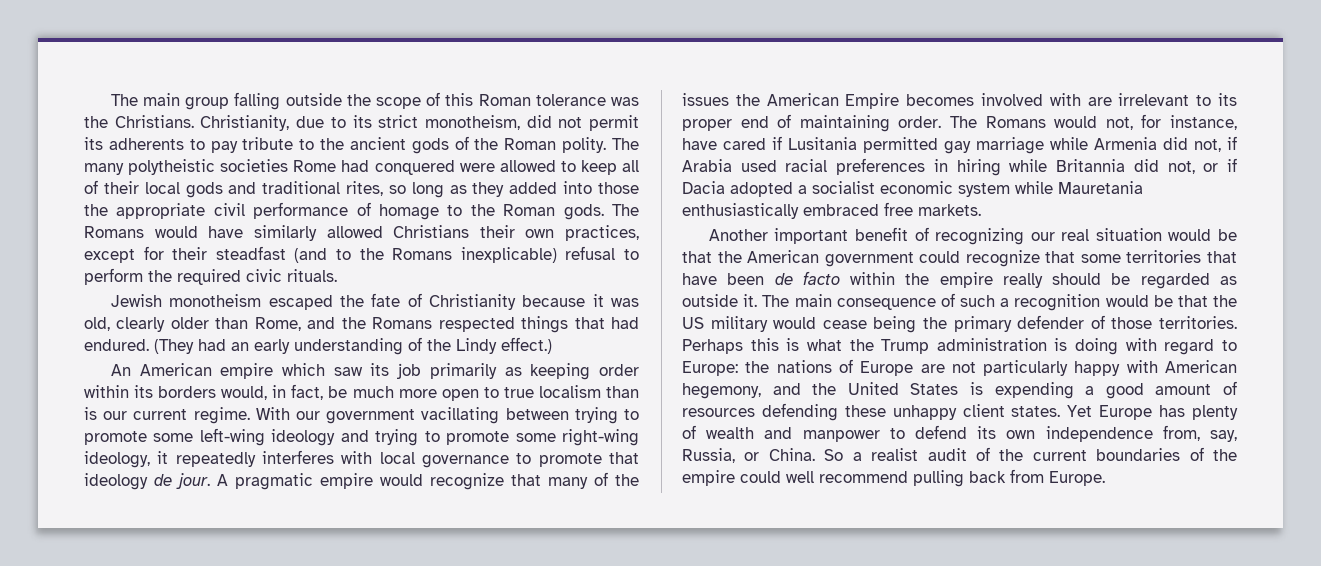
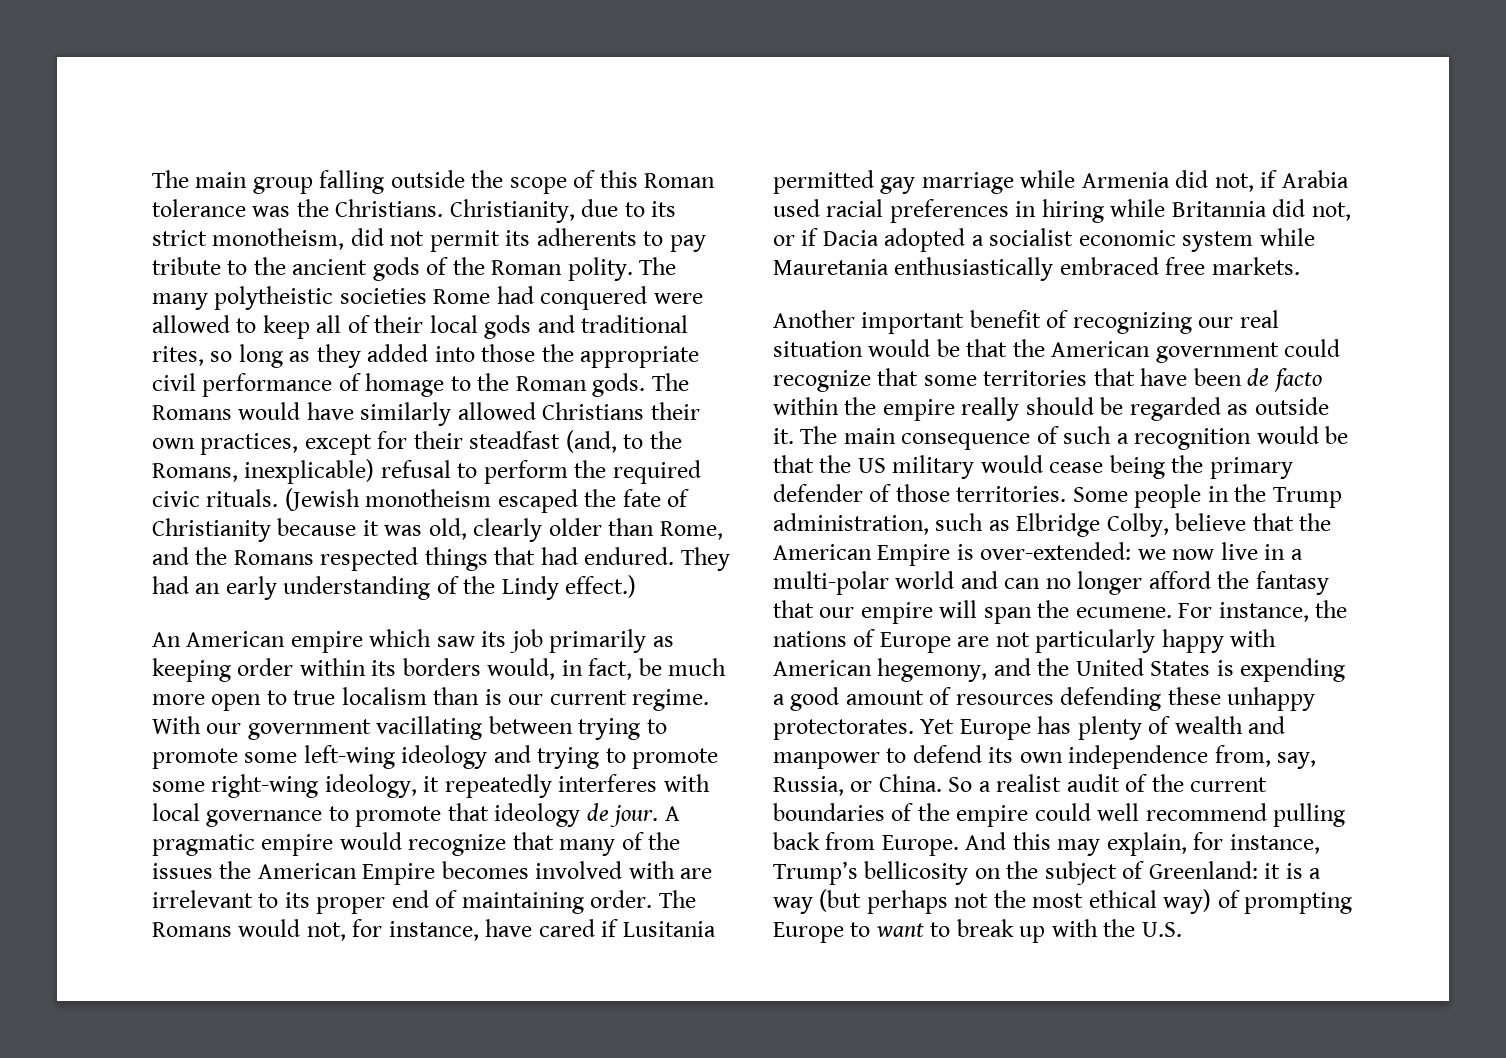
- The Romans would have similarly allowed Christians their own practices, except for their steadfast (and to the Romans inexplicable) refusal to perform the required civic rituals.
- Jewish monotheism escaped the fate of Christianity because it was old, clearly older than Rome, and the Romans respected things that had endured.
+ The Romans would have similarly allowed Christians their own practices, except for their steadfast (and, to the Romans, inexplicable) refusal to perform the required civic rituals. (Jewish monotheism escaped the fate of Christianity because it was old, clearly older than Rome, and the Romans respected things that had endured.
- (They had an early understanding of the Lindy effect.)
+ They had an early understanding of the Lindy effect.)
- Perhaps this is what the Trump administration is doing with regard to Europe: the nations of Europe are not particularly happy with American hegemony, and the United States is expending a good amount of resources defending these unhappy client states.
+ Some people in the Trump administration, such as Elbridge Colby, believe that the American Empire is over-extended: we now live in a multi-polar world and can no longer afford the fantasy that our empire will span the ecumene. For instance, the nations of Europe are not particularly happy with American hegemony, and the United States is expending a good amount of resources defending these unhappy protectorates.
+ And this may explain, for instance, Trump’s bellicosity on the subject of Greenland: it is a way (but perhaps not the most ethical way) of prompting Europe to want to break up with the U.S.

